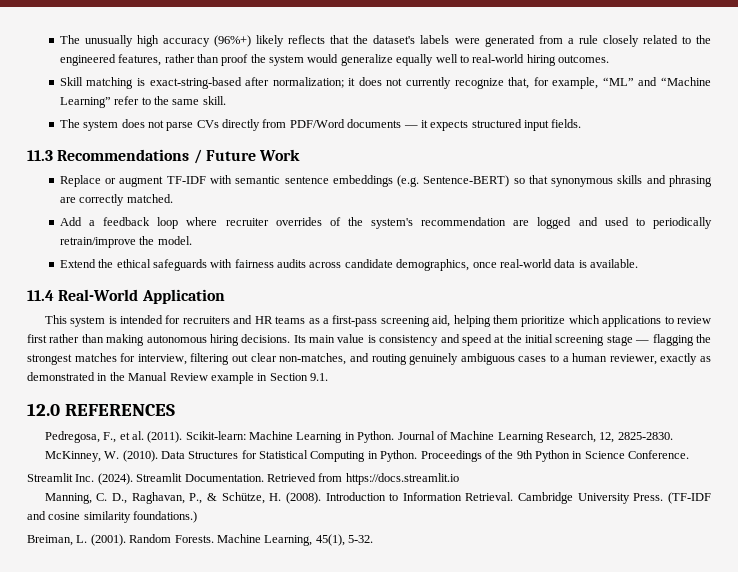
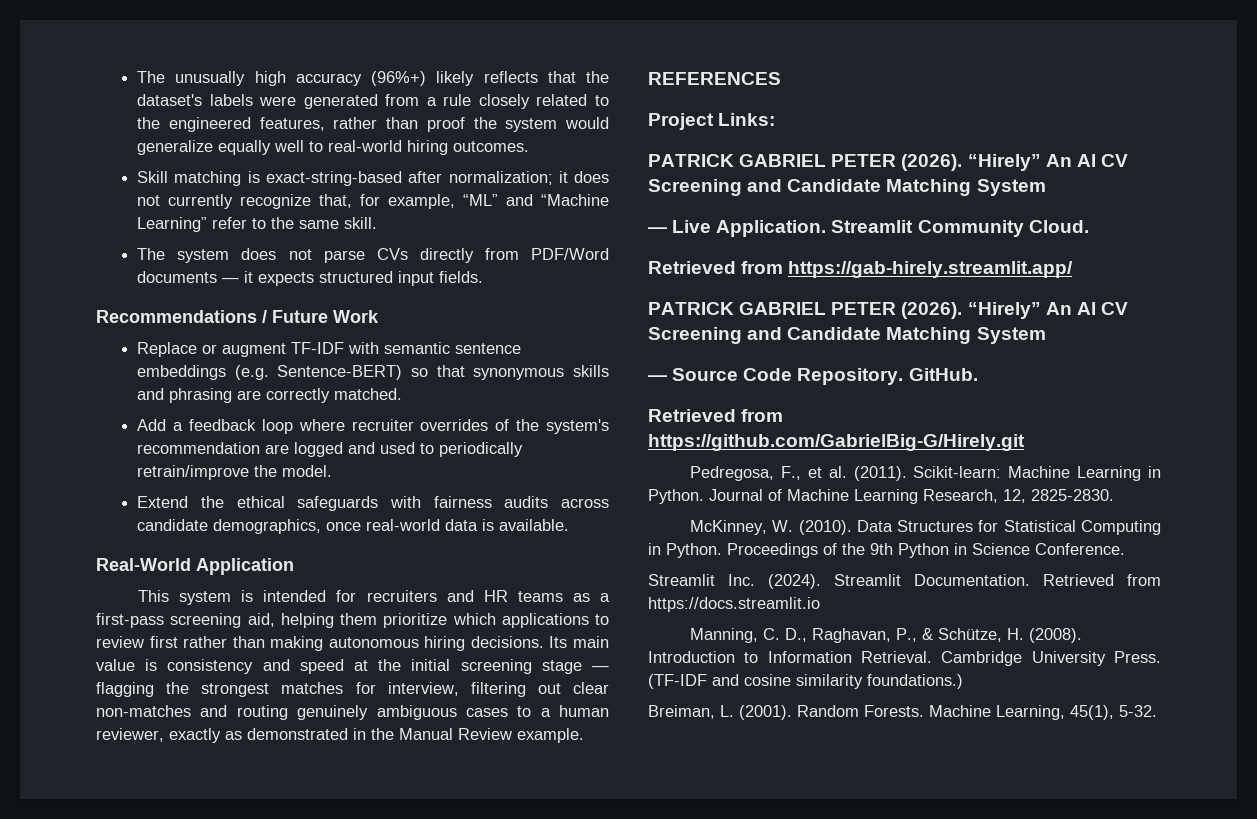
- 11.3 Recommendations / Future Work
+ Recommendations / Future Work
- 11.4 Real-World Application
+ Real-World Application
- Its main value is consistency and speed at the initial screening stage — flagging the strongest matches for interview, filtering out clear non-matches, and routing genuinely ambiguous cases to a human reviewer, exactly as demonstrated in the Manual Review example in Section 9.1.
- 12.0 REFERENCES
+ Its main value is consistency and speed at the initial screening stage — flagging the strongest matches for interview, filtering out clear non-matches and routing genuinely ambiguous cases to a human reviewer, exactly as demonstrated in the Manual Review example.
+ REFERENCES
+ Project Links:
+ PATRICK GABRIEL PETER (2026). “Hirely” An AI CV Screening and Candidate Matching System
+ — Live Application. Streamlit Community Cloud.
+ Retrieved from https://gab-hirely.streamlit.app/
+ PATRICK GABRIEL PETER (2026). “Hirely” An AI CV Screening and Candidate Matching System
+ — Source Code Repository. GitHub.
+ Retrieved from https://github.com/GabrielBig-G/Hirely.git

